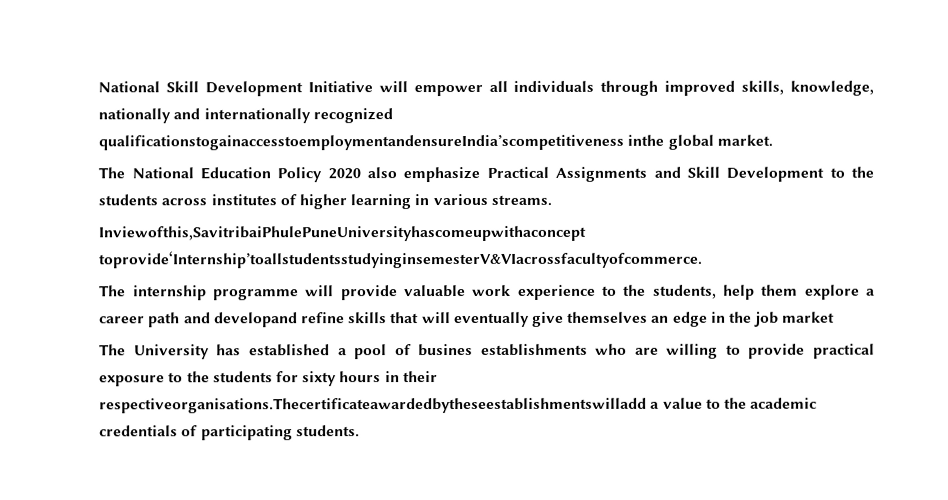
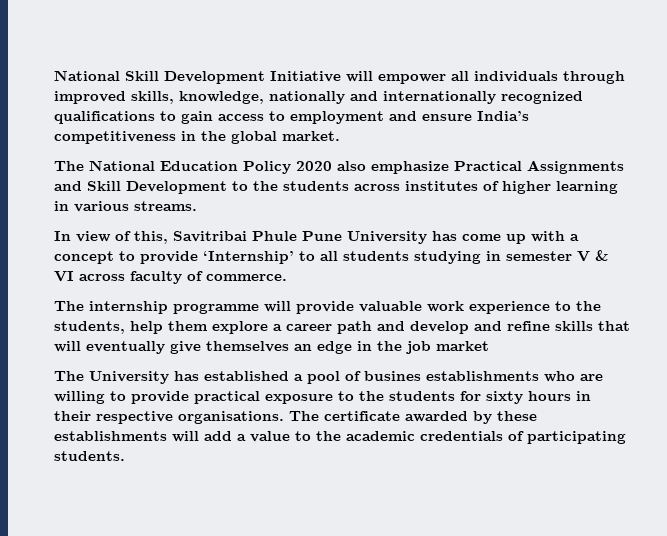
- National Skill Development Initiative will empower all individuals through improved skills, knowledge, nationally and internationally recognized qualificationstogainaccesstoemploymentandensureIndia’scompetitiveness inthe global market.
+ National Skill Development Initiative will empower all individuals through improved skills, knowledge, nationally and internationally recognized qualifications to gain access to employment and ensure India’s competitiveness in the global market.
- Inviewofthis,SavitribaiPhulePuneUniversityhascomeupwithaconcept toprovide‘Internship’toallstudentsstudyinginsemesterV&VIacrossfacultyofcommerce.
+ In view of this, Savitribai Phule Pune University has come up with a concept to provide ‘Internship’ to all students studying in semester V & VI across faculty of commerce.
- The internship programme will provide valuable work experience to the students, help them explore a career path and developand refine skills that will eventually give themselves an edge in the job market
+ The internship programme will provide valuable work experience to the students, help them explore a career path and develop and refine skills that will eventually give themselves an edge in the job market
- The University has established a pool of busines establishments who are willing to provide practical exposure to the students for sixty hours in their respectiveorganisations.Thecertificateawardedbytheseestablishmentswilladd a value to the academic credentials of participating students.
+ The University has established a pool of busines establishments who are willing to provide practical exposure to the students for sixty hours in their respective organisations. The certificate awarded by these establishments will add a value to the academic credentials of participating students.

